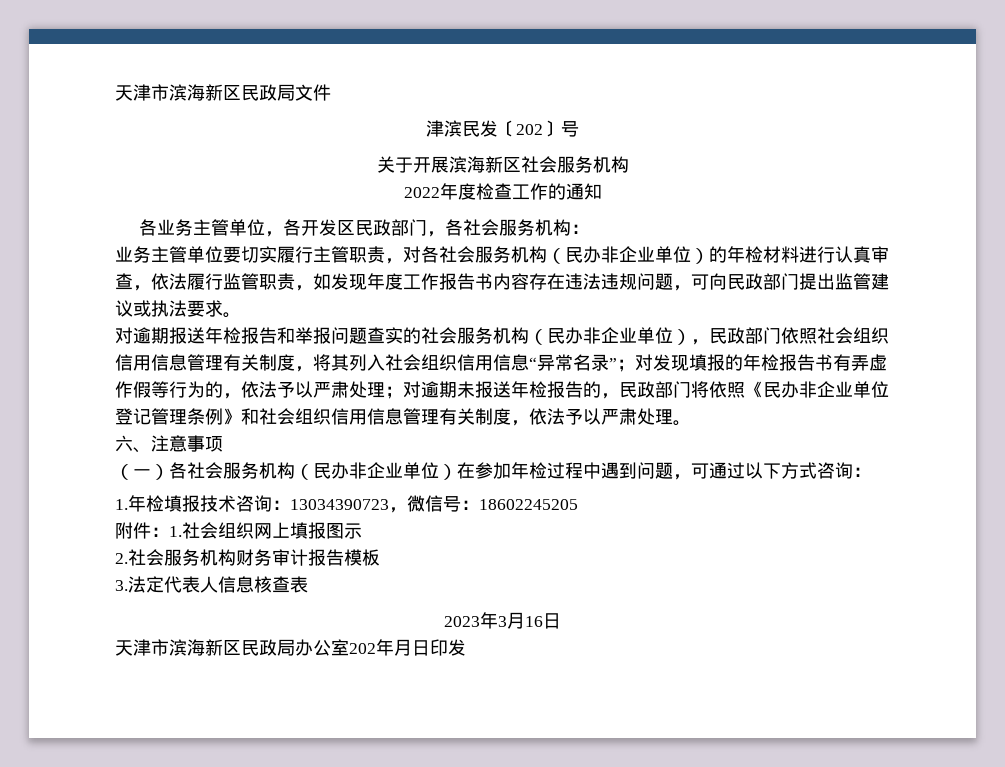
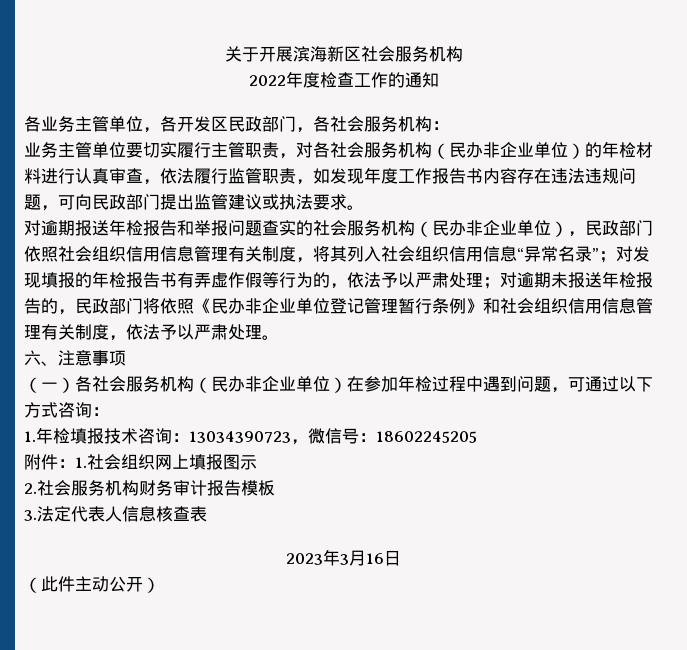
- 天津市滨海新区民政局文件
- 津滨民发〔202〕号
- 对逾期未报送年检报告的，民政部门将依照《民办非企业单位登记管理条例》和社会组织信用信息管理有关制度，依法予以严肃处理。
+ 对逾期未报送年检报告的，民政部门将依照《民办非企业单位登记管理暂行条例》和社会组织信用信息管理有关制度，依法予以严肃处理。
- 天津市滨海新区民政局办公室202年月日印发
+ （此件主动公开）

